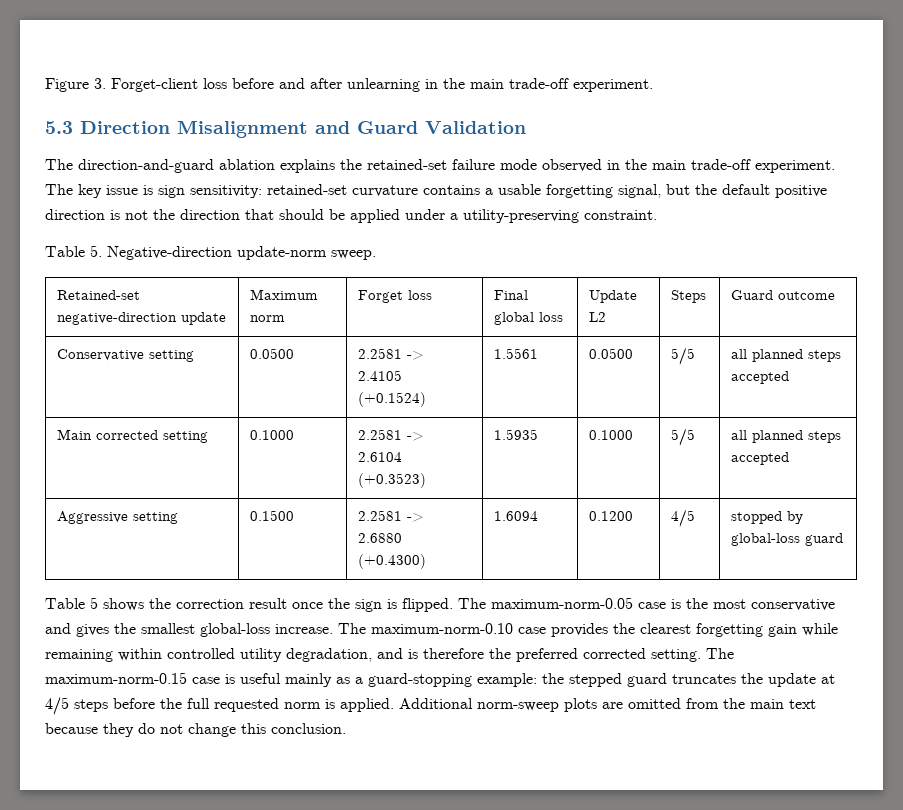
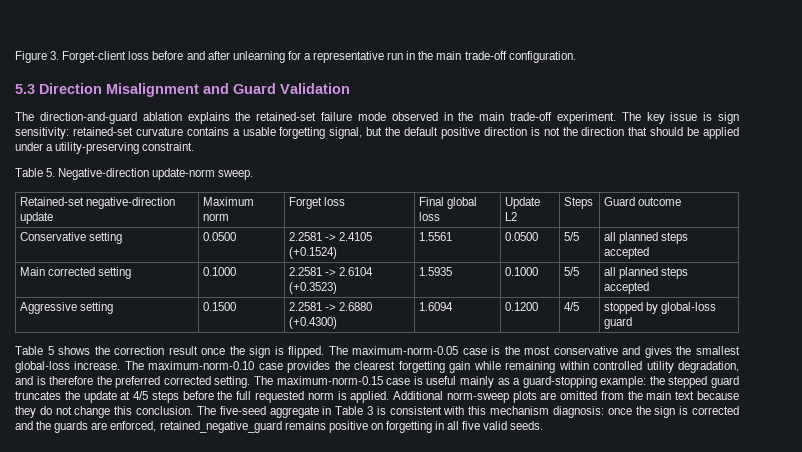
- Figure 3. Forget-client loss before and after unlearning in the main trade-off experiment.
+ Figure 3. Forget-client loss before and after unlearning for a representative run in the main trade-off configuration.
+ The five-seed aggregate in Table 3 is consistent with this mechanism diagnosis: once the sign is corrected and the guards are enforced, retained_negative_guard remains positive on forgetting in all five valid seeds.

